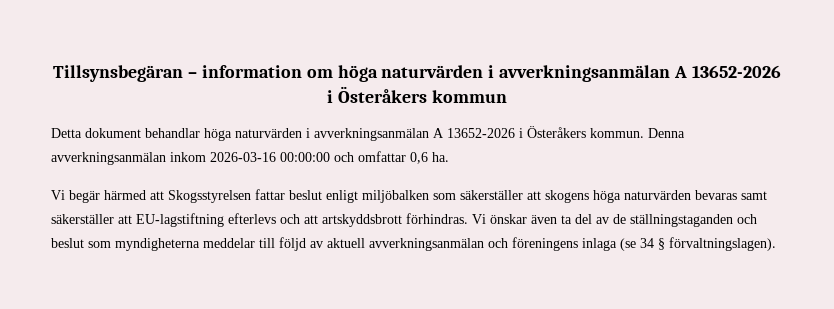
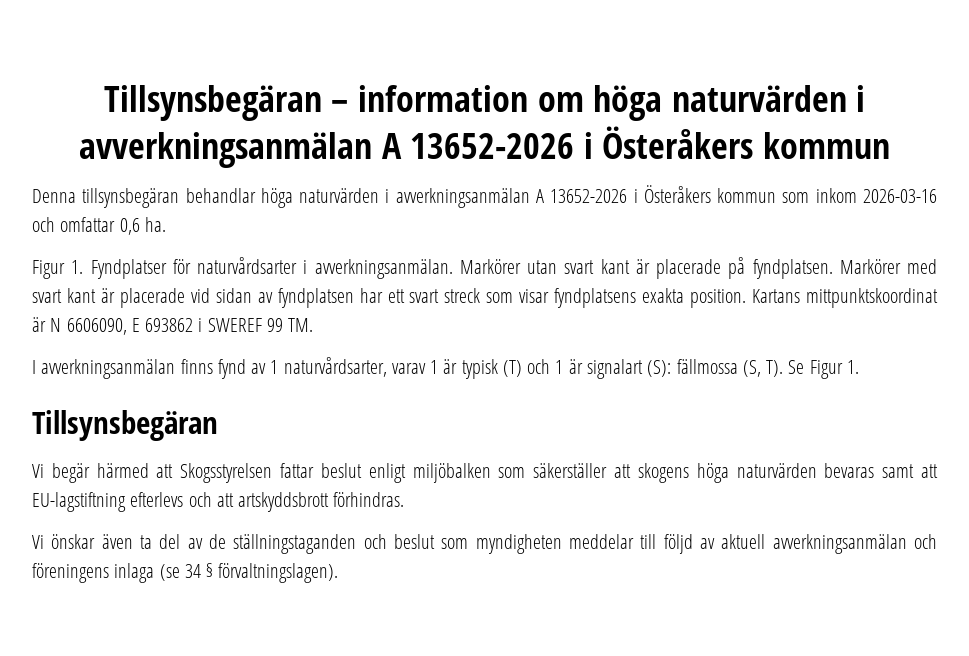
- Detta dokument behandlar höga naturvärden i avverkningsanmälan A 13652-2026 i Österåkers kommun. Denna avverkningsanmälan inkom 2026-03-16 00:00:00 och omfattar 0,6 ha.
+ Denna tillsynsbegäran behandlar höga naturvärden i avverkningsanmälan A 13652-2026 i Österåkers kommun som inkom 2026-03-16 och omfattar 0,6 ha.
+ Figur 1. Fyndplatser för naturvårdsarter i avverkningsanmälan. Markörer utan svart kant är placerade på fyndplatsen. Markörer med svart kant är placerade vid sidan av fyndplatsen har ett svart streck som visar fyndplatsens exakta position. Kartans mittpunktskoordinat är N 6606090, E 693862 i SWEREF 99 TM.
+ I avverkningsanmälan finns fynd av 1 naturvårdsarter, varav 1 är typisk (T) och 1 är signalart (S): fällmossa (S, T). Se Figur 1.
+ Tillsynsbegäran
- Vi begär härmed att Skogsstyrelsen fattar beslut enligt miljöbalken som säkerställer att skogens höga naturvärden bevaras samt säkerställer att EU-lagstiftning efterlevs och att artskyddsbrott förhindras. Vi önskar även ta del av de ställningstaganden och beslut som myndigheterna meddelar till följd av aktuell avverkningsanmälan och föreningens inlaga (se 34 § förvaltningslagen).
+ Vi begär härmed att Skogsstyrelsen fattar beslut enligt miljöbalken som säkerställer att skogens höga naturvärden bevaras samt att EU-lagstiftning efterlevs och att artskyddsbrott förhindras.
+ Vi önskar även ta del av de ställningstaganden och beslut som myndigheten meddelar till följd av aktuell avverkningsanmälan och föreningens inlaga (se 34 § förvaltningslagen).

